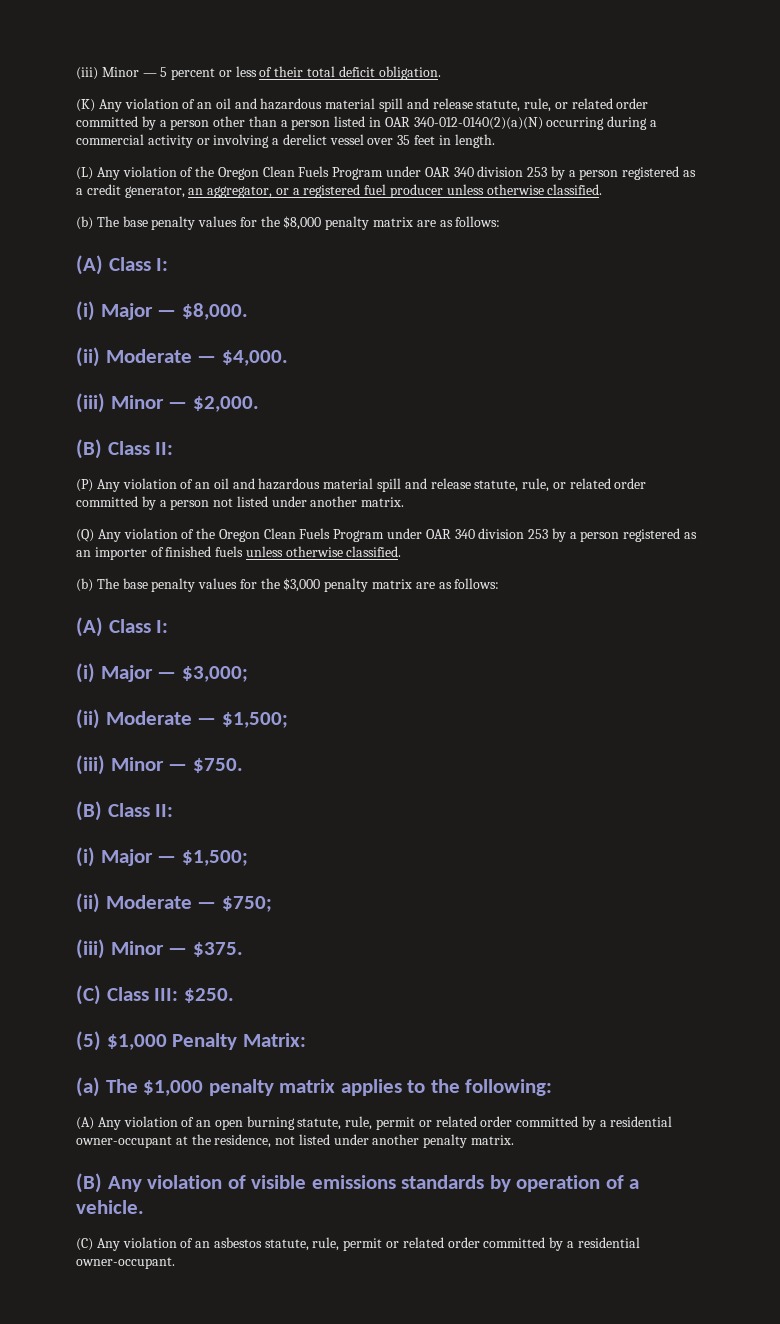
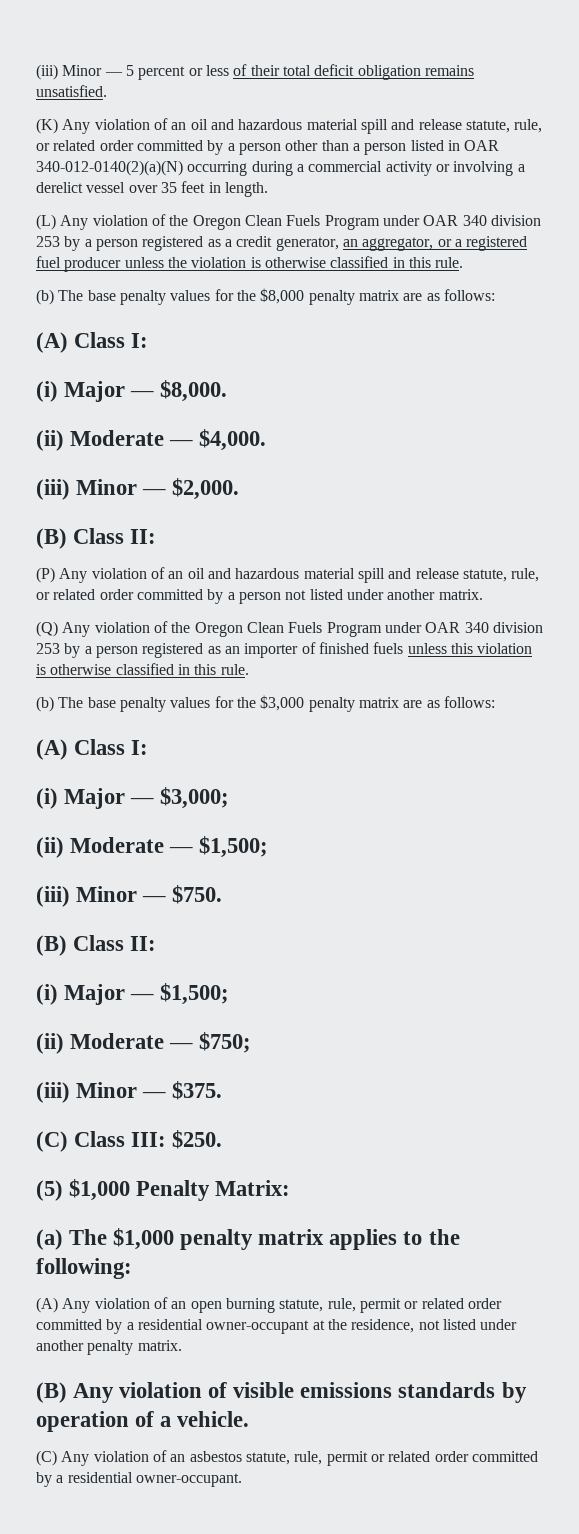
- (iii) Minor — 5 percent or less of their total deficit obligation.
+ (iii) Minor — 5 percent or less of their total deficit obligation remains unsatisfied.
- (L) Any violation of the Oregon Clean Fuels Program under OAR 340 division 253 by a person registered as a credit generator, an aggregator, or a registered fuel producer unless otherwise classified.
+ (L) Any violation of the Oregon Clean Fuels Program under OAR 340 division 253 by a person registered as a credit generator, an aggregator, or a registered fuel producer unless the violation is otherwise classified in this rule.
- (Q) Any violation of the Oregon Clean Fuels Program under OAR 340 division 253 by a person registered as an importer of finished fuels unless otherwise classified.
+ (Q) Any violation of the Oregon Clean Fuels Program under OAR 340 division 253 by a person registered as an importer of finished fuels unless this violation is otherwise classified in this rule.

